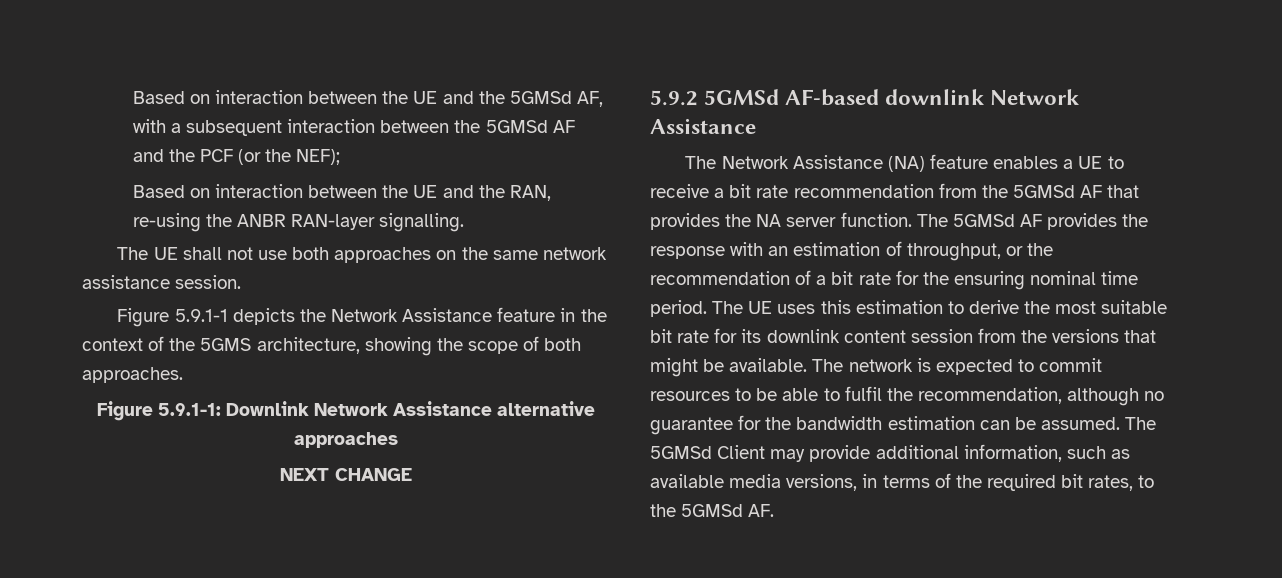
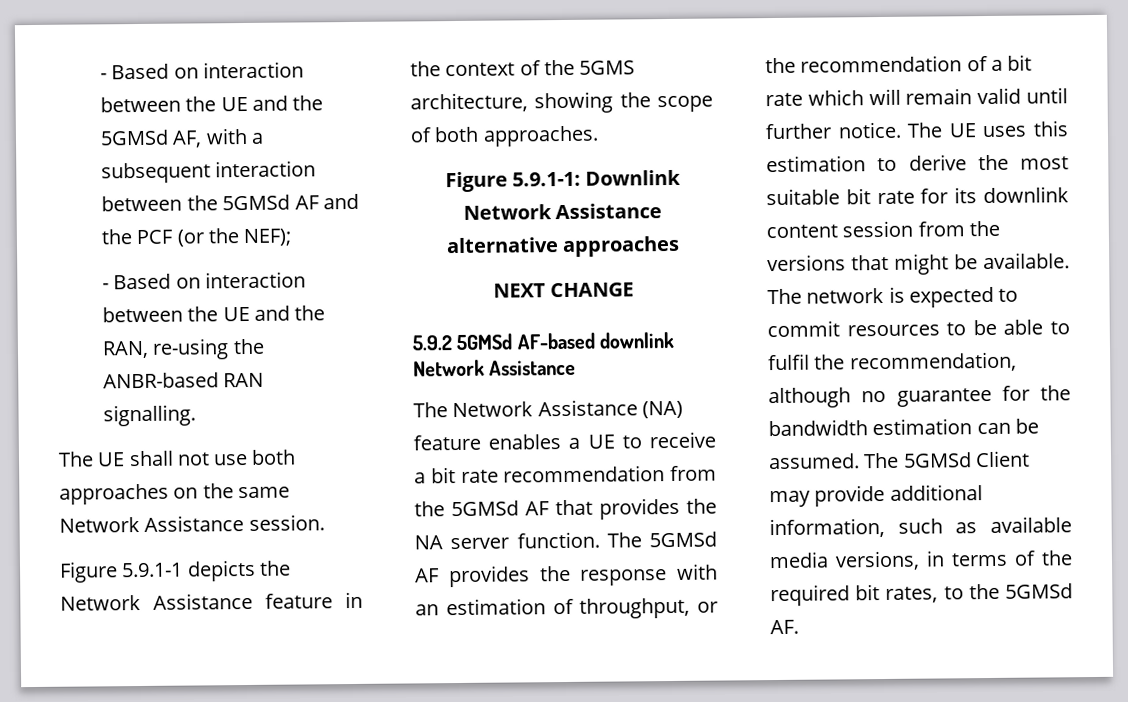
- Based on interaction between the UE and the 5GMSd AF, with a subsequent interaction between the 5GMSd AF and the PCF (or the NEF);
+ - Based on interaction between the UE and the 5GMSd AF, with a subsequent interaction between the 5GMSd AF and the PCF (or the NEF);
- Based on interaction between the UE and the RAN, re-using the ANBR RAN-layer signalling.
+ - Based on interaction between the UE and the RAN, re-using the ANBR-based RAN signalling.
- The UE shall not use both approaches on the same network assistance session.
+ The UE shall not use both approaches on the same Network Assistance session.
- The 5GMSd AF provides the response with an estimation of throughput, or the recommendation of a bit rate for the ensuring nominal time period.
+ The 5GMSd AF provides the response with an estimation of throughput, or the recommendation of a bit rate which will remain valid until further notice.

